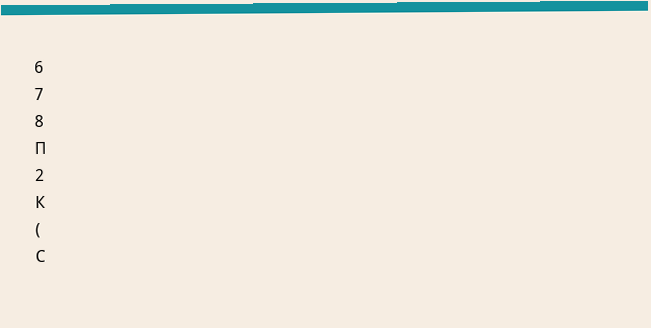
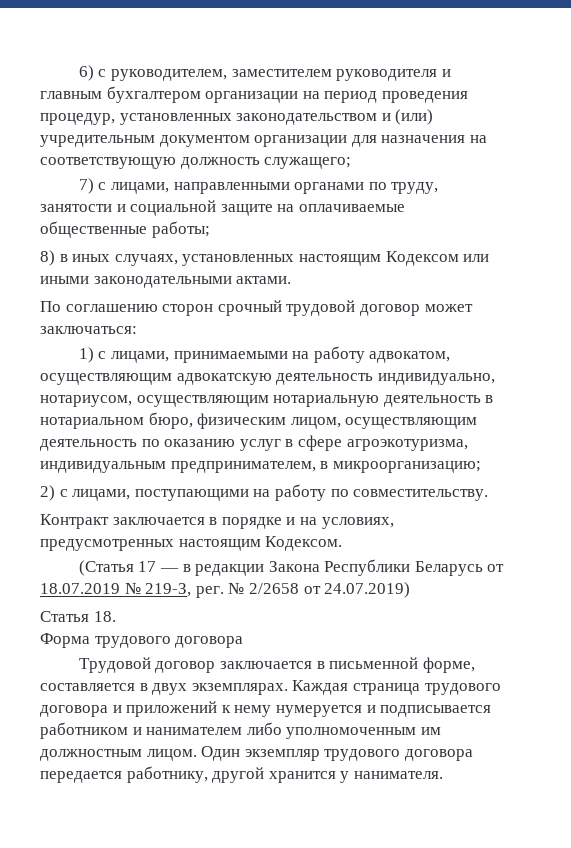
- 6
- 7
- 8
- П
- 2
- К
- (
- С
+ 6) с руководителем, заместителем руководителя и главным бухгалтером организации на период проведения процедур, установленных законодательством и (или) учредительным документом организации для назначения на соответствующую должность служащего;
+ 7) с лицами, направленными органами по труду, занятости и социальной защите на оплачиваемые общественные работы;
+ 8) в иных случаях, установленных настоящим Кодексом или иными законодательными актами.
+ По соглашению сторон срочный трудовой договор может заключаться:
+ 1) с лицами, принимаемыми на работу адвокатом, осуществляющим адвокатскую деятельность индивидуально, нотариусом, осуществляющим нотариальную деятельность в нотариальном бюро, физическим лицом, осуществляющим деятельность по оказанию услуг в сфере агроэкотуризма, индивидуальным предпринимателем, в микроорганизацию;
+ 2) с лицами, поступающими на работу по совместительству.
+ Контракт заключается в порядке и на условиях, предусмотренных настоящим Кодексом.
+ (Статья 17 — в редакции Закона Республики Беларусь от 18.07.2019 № 219-З, рег. № 2/2658 от 24.07.2019)
+ Статья 18.
+ Форма трудового договора
+ Трудовой договор заключается в письменной форме, составляется в двух экземплярах. Каждая страница трудового договора и приложений к нему нумеруется и подписывается работником и нанимателем либо уполномоченным им должностным лицом. Один экземпляр трудового договора передается работнику, другой хранится у нанимателя.

